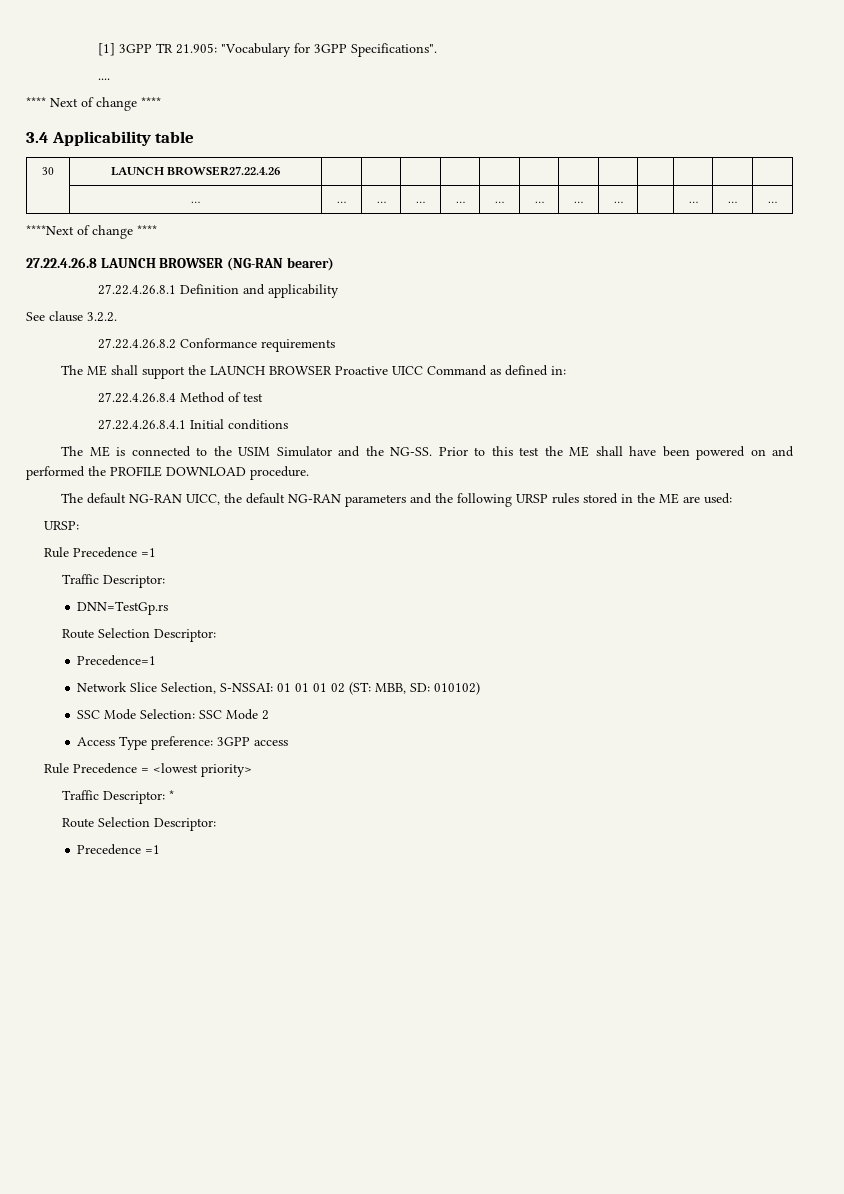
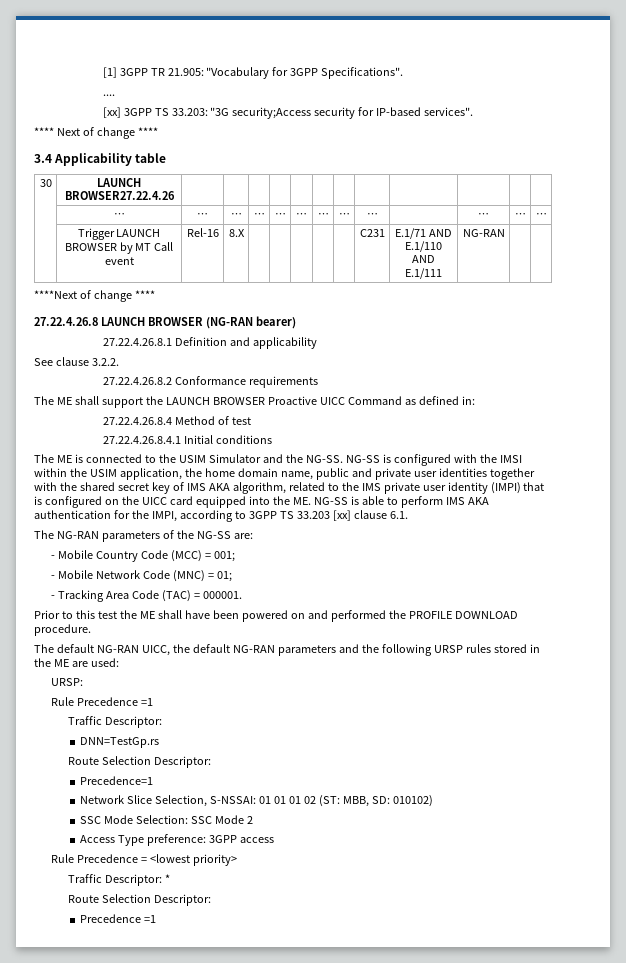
+ [xx] 3GPP TS 33.203: "3G security;Access security for IP-based services".
+ | Trigger LAUNCH BROWSER by MT Call event | Rel-16 | 8.X | | | | | | C231 | E.1/71 AND E.1/110 AND E.1/111 | NG-RAN | |
- The ME is connected to the USIM Simulator and the NG-SS. Prior to this test the ME shall have been powered on and performed the PROFILE DOWNLOAD procedure.
+ The ME is connected to the USIM Simulator and the NG-SS. NG-SS is configured with the IMSI within the USIM application, the home domain name, public and private user identities together with the shared secret key of IMS AKA algorithm, related to the IMS private user identity (IMPI) that is configured on the UICC card equipped into the ME. NG-SS is able to perform IMS AKA authentication for the IMPI, according to 3GPP TS 33.203 [xx] clause 6.1.
+ The NG-RAN parameters of the NG-SS are:
+ - Mobile Country Code (MCC) = 001;
+ - Mobile Network Code (MNC) = 01;
+ - Tracking Area Code (TAC) = 000001.
+ Prior to this test the ME shall have been powered on and performed the PROFILE DOWNLOAD procedure.

